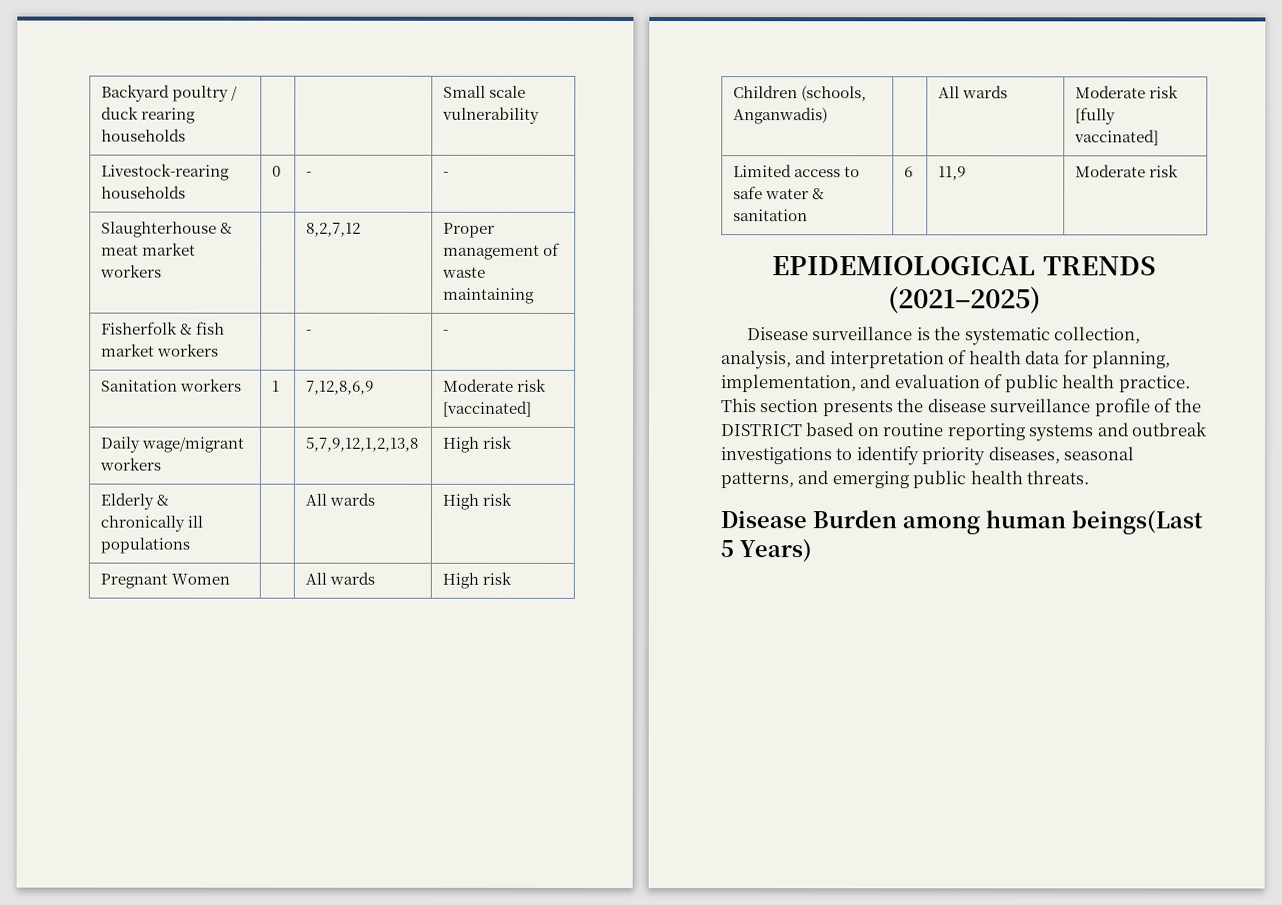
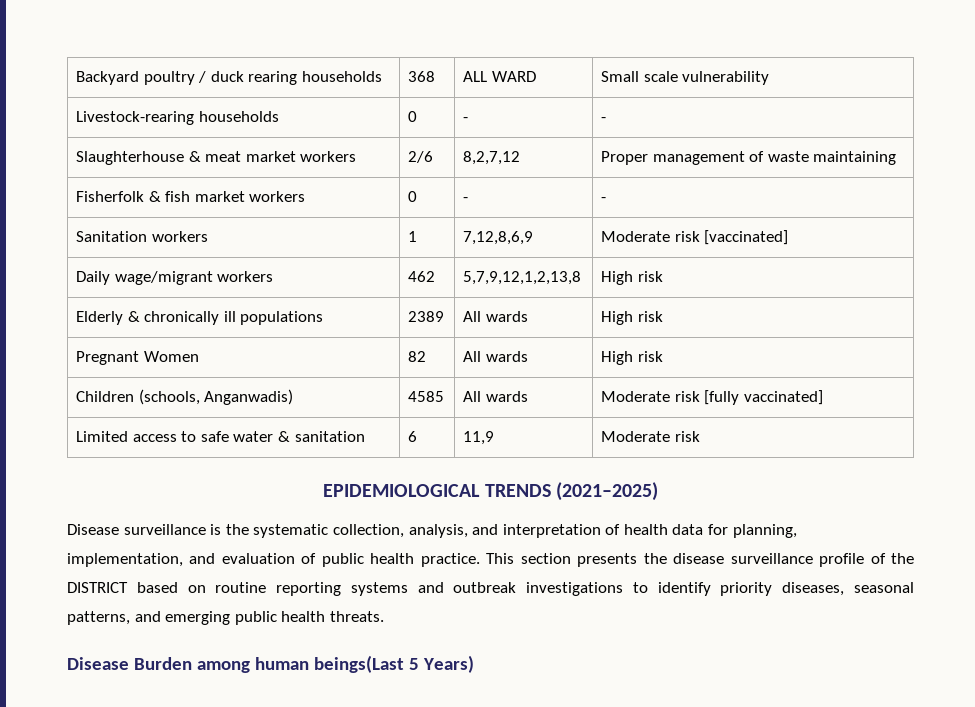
- Backyard poultry / duck rearing households | | | Small scale vulnerability
+ Backyard poultry / duck rearing households | 368 | ALL WARD | Small scale vulnerability
- Slaughterhouse & meat market workers | | 8,2,7,12 | Proper management of waste maintaining
+ Slaughterhouse & meat market workers | 2/6 | 8,2,7,12 | Proper management of waste maintaining
- Fisherfolk & fish market workers | | - | -
+ Fisherfolk & fish market workers | 0 | - | -
- Daily wage/migrant workers | | 5,7,9,12,1,2,13,8 | High risk
+ Daily wage/migrant workers | 462 | 5,7,9,12,1,2,13,8 | High risk
- Elderly & chronically ill populations | | All wards | High risk
+ Elderly & chronically ill populations | 2389 | All wards | High risk
- Pregnant Women | | All wards | High risk
+ Pregnant Women | 82 | All wards | High risk
- Children (schools, Anganwadis) | | All wards | Moderate risk [fully vaccinated]
+ Children (schools, Anganwadis) | 4585 | All wards | Moderate risk [fully vaccinated]

